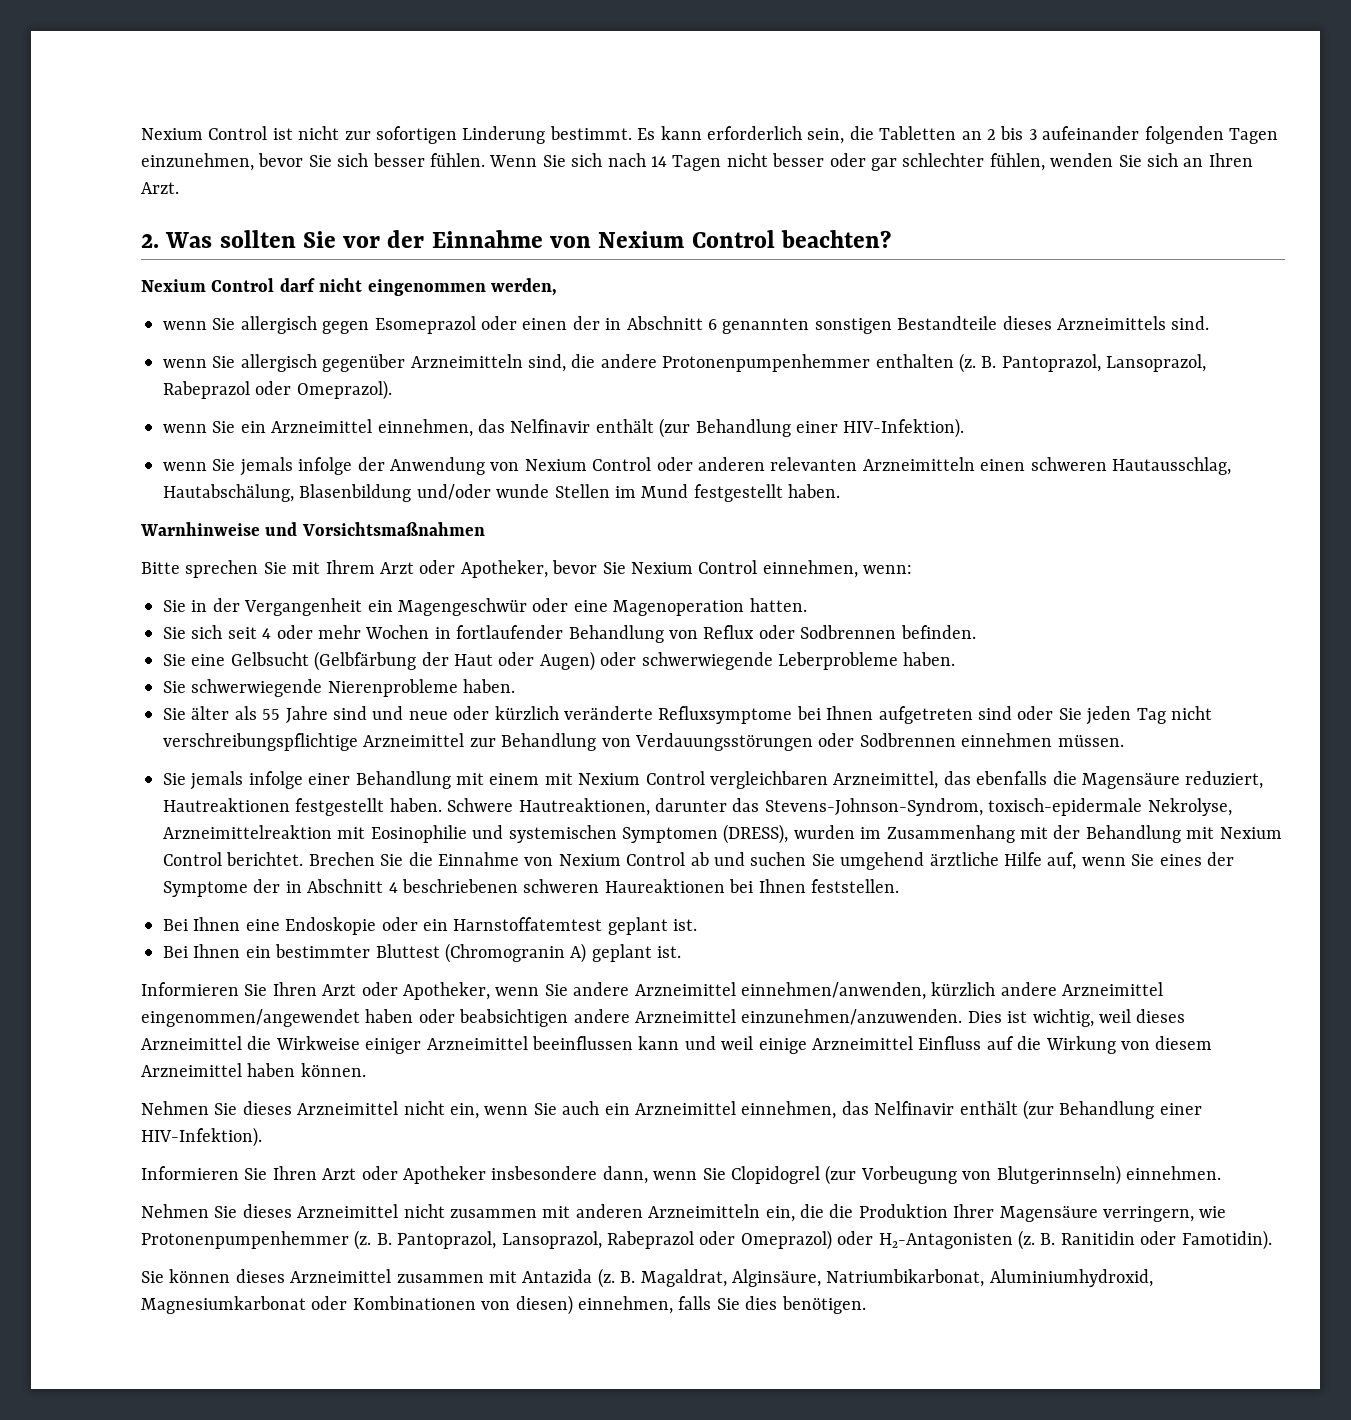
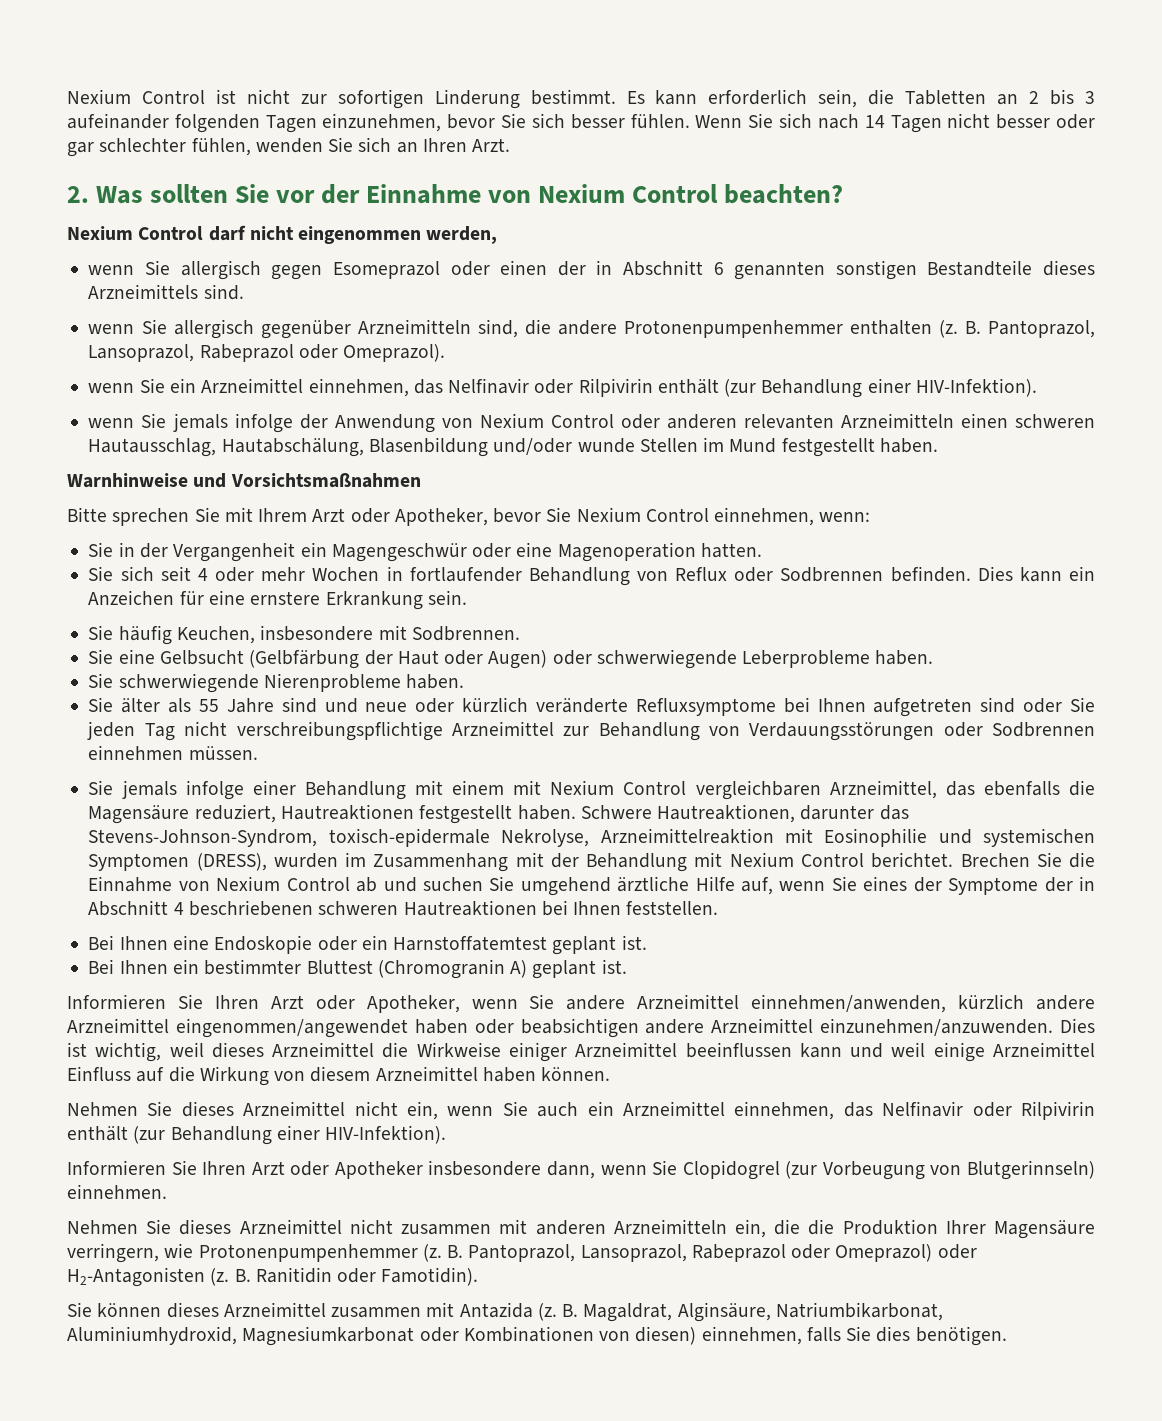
- wenn Sie ein Arzneimittel einnehmen, das Nelfinavir enthält (zur Behandlung einer HIV-Infektion).
+ wenn Sie ein Arzneimittel einnehmen, das Nelfinavir oder Rilpivirin enthält (zur Behandlung einer HIV-Infektion).
+ Dies kann ein Anzeichen für eine ernstere Erkrankung sein.
+ Sie häufig Keuchen, insbesondere mit Sodbrennen.
- Brechen Sie die Einnahme von Nexium Control ab und suchen Sie umgehend ärztliche Hilfe auf, wenn Sie eines der Symptome der in Abschnitt 4 beschriebenen schweren Haureaktionen bei Ihnen feststellen.
+ Brechen Sie die Einnahme von Nexium Control ab und suchen Sie umgehend ärztliche Hilfe auf, wenn Sie eines der Symptome der in Abschnitt 4 beschriebenen schweren Hautreaktionen bei Ihnen feststellen.
- Nehmen Sie dieses Arzneimittel nicht ein, wenn Sie auch ein Arzneimittel einnehmen, das Nelfinavir enthält (zur Behandlung einer HIV-Infektion).
+ Nehmen Sie dieses Arzneimittel nicht ein, wenn Sie auch ein Arzneimittel einnehmen, das Nelfinavir oder Rilpivirin enthält (zur Behandlung einer HIV-Infektion).

